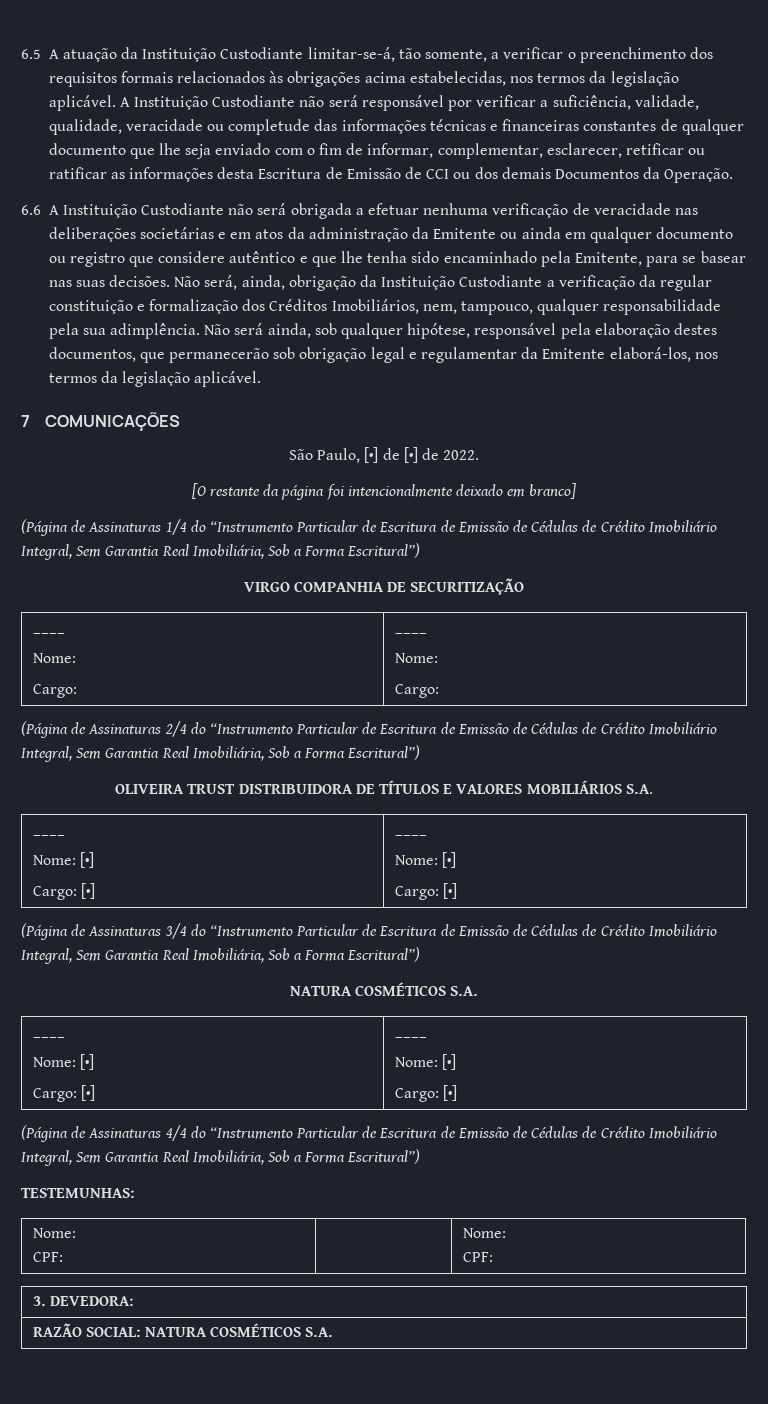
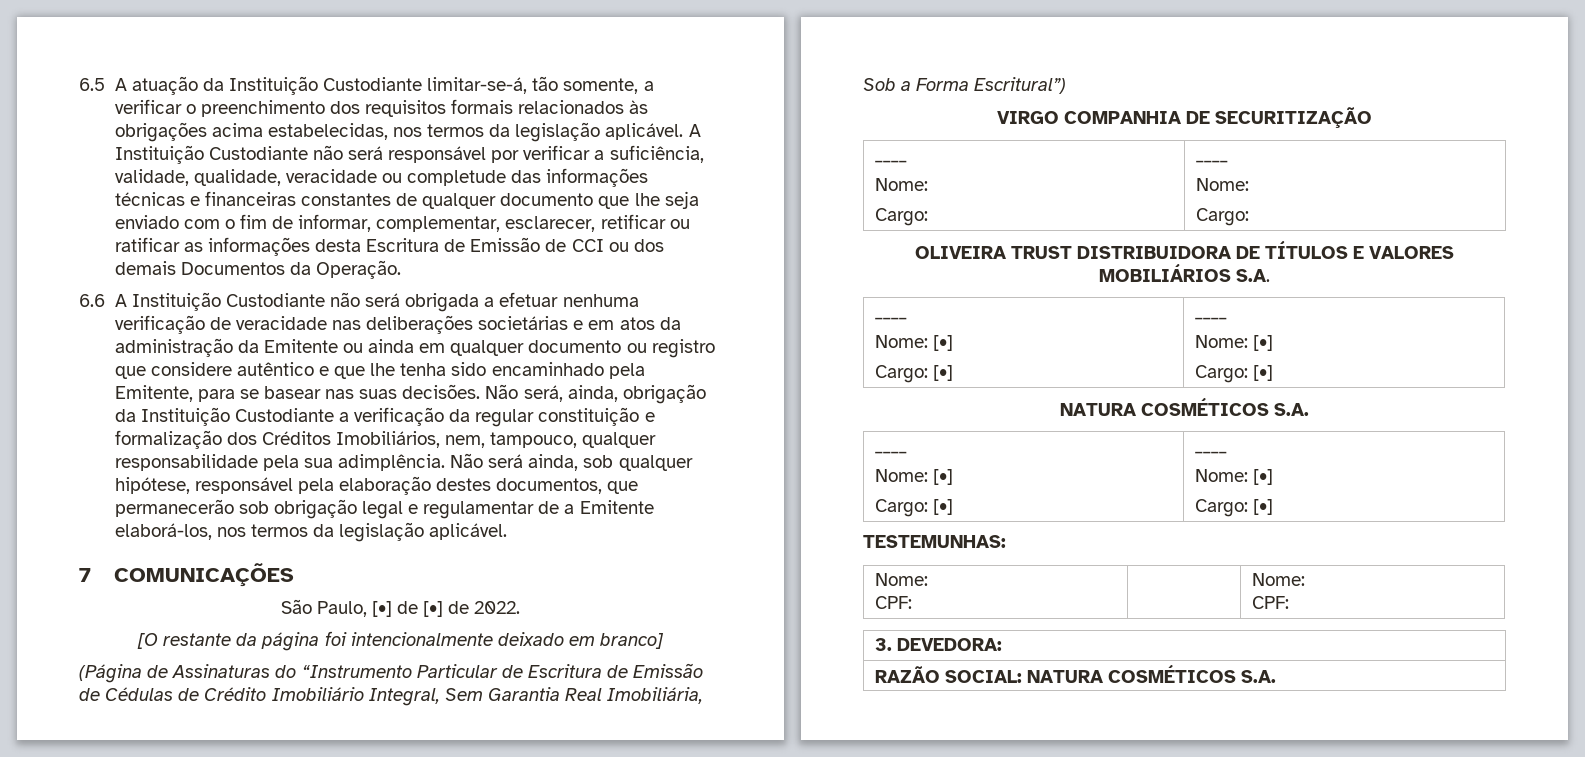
- Não será ainda, sob qualquer hipótese, responsável pela elaboração destes documentos, que permanecerão sob obrigação legal e regulamentar da Emitente elaborá-los, nos termos da legislação aplicável.
+ Não será ainda, sob qualquer hipótese, responsável pela elaboração destes documentos, que permanecerão sob obrigação legal e regulamentar de a Emitente elaborá-los, nos termos da legislação aplicável.
- (Página de Assinaturas 1/4 do “Instrumento Particular de Escritura de Emissão de Cédulas de Crédito Imobiliário Integral, Sem Garantia Real Imobiliária, Sob a Forma Escritural”)
+ (Página de Assinaturas do “Instrumento Particular de Escritura de Emissão de Cédulas de Crédito Imobiliário Integral, Sem Garantia Real Imobiliária, Sob a Forma Escritural”)
- (Página de Assinaturas 2/4 do “Instrumento Particular de Escritura de Emissão de Cédulas de Crédito Imobiliário Integral, Sem Garantia Real Imobiliária, Sob a Forma Escritural”)
- (Página de Assinaturas 3/4 do “Instrumento Particular de Escritura de Emissão de Cédulas de Crédito Imobiliário Integral, Sem Garantia Real Imobiliária, Sob a Forma Escritural”)
- (Página de Assinaturas 4/4 do “Instrumento Particular de Escritura de Emissão de Cédulas de Crédito Imobiliário Integral, Sem Garantia Real Imobiliária, Sob a Forma Escritural”)

